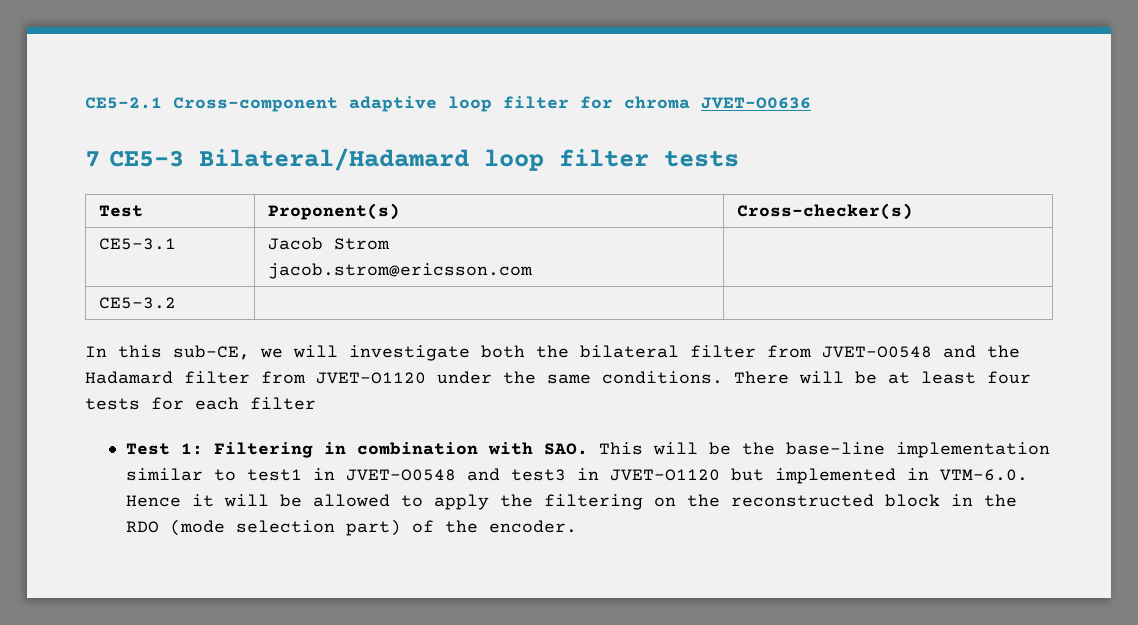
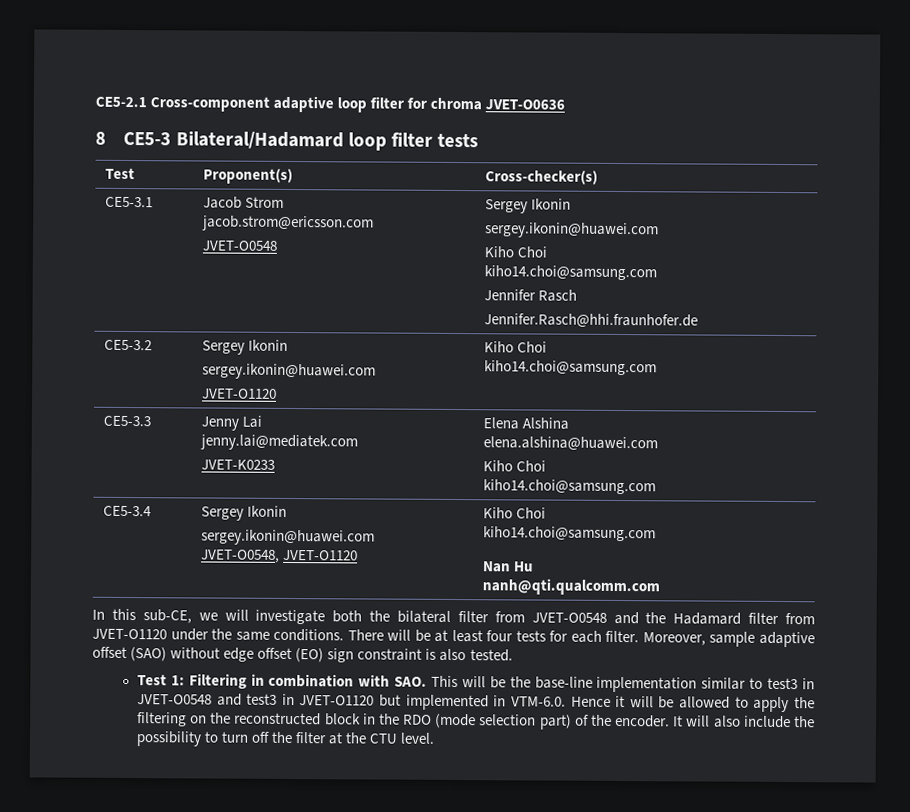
- 7 CE5-3 Bilateral/Hadamard loop filter tests
+ 8 CE5-3 Bilateral/Hadamard loop filter tests
  CE5-3.1 | Jacob Strom
- jacob.strom@ericsson.com |
- CE5-3.2 | |
+ jacob.strom@ericsson.com
+ JVET-O0548 | Sergey Ikonin
+ sergey.ikonin@huawei.com
+ Kiho Choi
+ kiho14.choi@samsung.com
+ Jennifer Rasch
+ Jennifer.Rasch@hhi.fraunhofer.de
+ CE5-3.2 | Sergey Ikonin
+ sergey.ikonin@huawei.com
+ JVET-O1120 | Kiho Choi
+ kiho14.choi@samsung.com
+ CE5-3.3 | Jenny Lai
+ jenny.lai@mediatek.com
+ JVET-K0233 | Elena Alshina
+ elena.alshina@huawei.com
+ Kiho Choi
+ kiho14.choi@samsung.com
+ CE5-3.4 | Sergey Ikonin
+ sergey.ikonin@huawei.com
+ JVET-O0548, JVET-O1120 | Kiho Choi
+ kiho14.choi@samsung.com
+ Nan Hu
+ nanh@qti.qualcomm.com
- There will be at least four tests for each filter
+ There will be at least four tests for each filter. Moreover, sample adaptive offset (SAO) without edge offset (EO) sign constraint is also tested.
- Test 1: Filtering in combination with SAO. This will be the base-line implementation similar to test1 in JVET-O0548 and test3 in JVET-O1120 but implemented in VTM-6.0. Hence it will be allowed to apply the filtering on the reconstructed block in the RDO (mode selection part) of the encoder.
+ Test 1: Filtering in combination with SAO. This will be the base-line implementation similar to test3 in JVET-O0548 and test3 in JVET-O1120 but implemented in VTM-6.0. Hence it will be allowed to apply the filtering on the reconstructed block in the RDO (mode selection part) of the encoder.
+ It will also include the possibility to turn off the filter at the CTU level.

